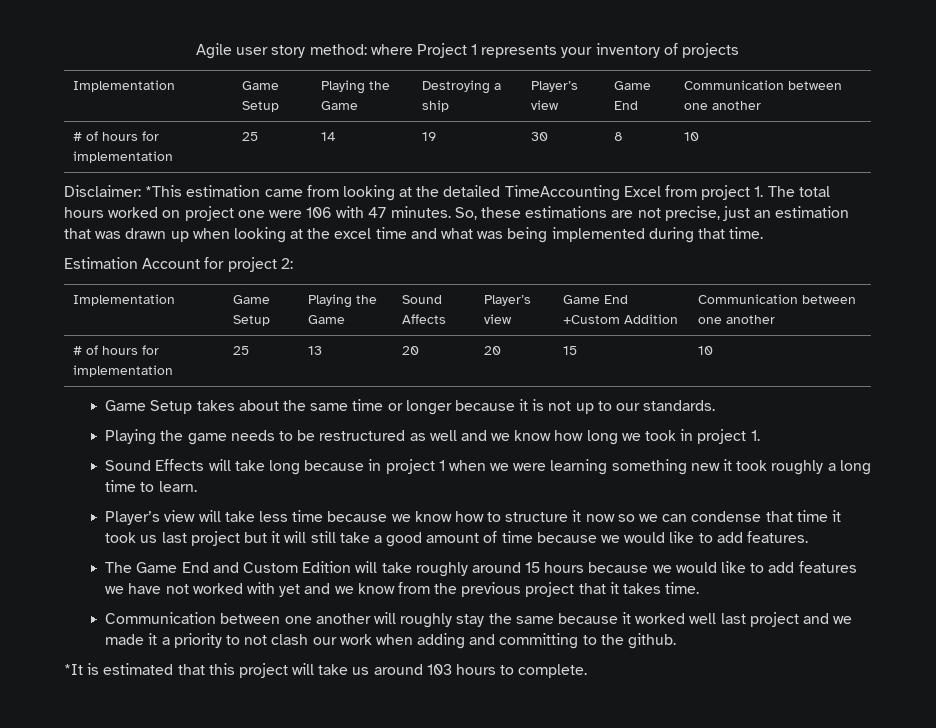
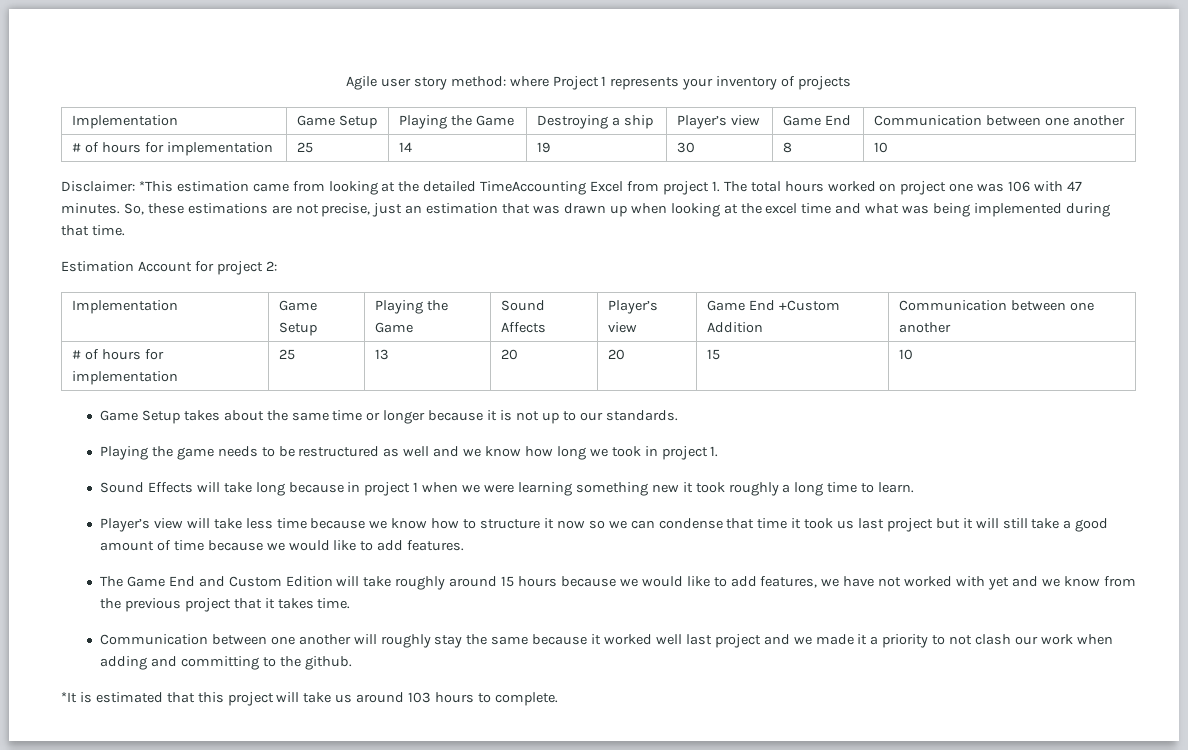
- Disclaimer: *This estimation came from looking at the detailed TimeAccounting Excel from project 1. The total hours worked on project one were 106 with 47 minutes.
+ Disclaimer: *This estimation came from looking at the detailed TimeAccounting Excel from project 1. The total hours worked on project one was 106 with 47 minutes.
- The Game End and Custom Edition will take roughly around 15 hours because we would like to add features we have not worked with yet and we know from the previous project that it takes time.
+ The Game End and Custom Edition will take roughly around 15 hours because we would like to add features, we have not worked with yet and we know from the previous project that it takes time.

